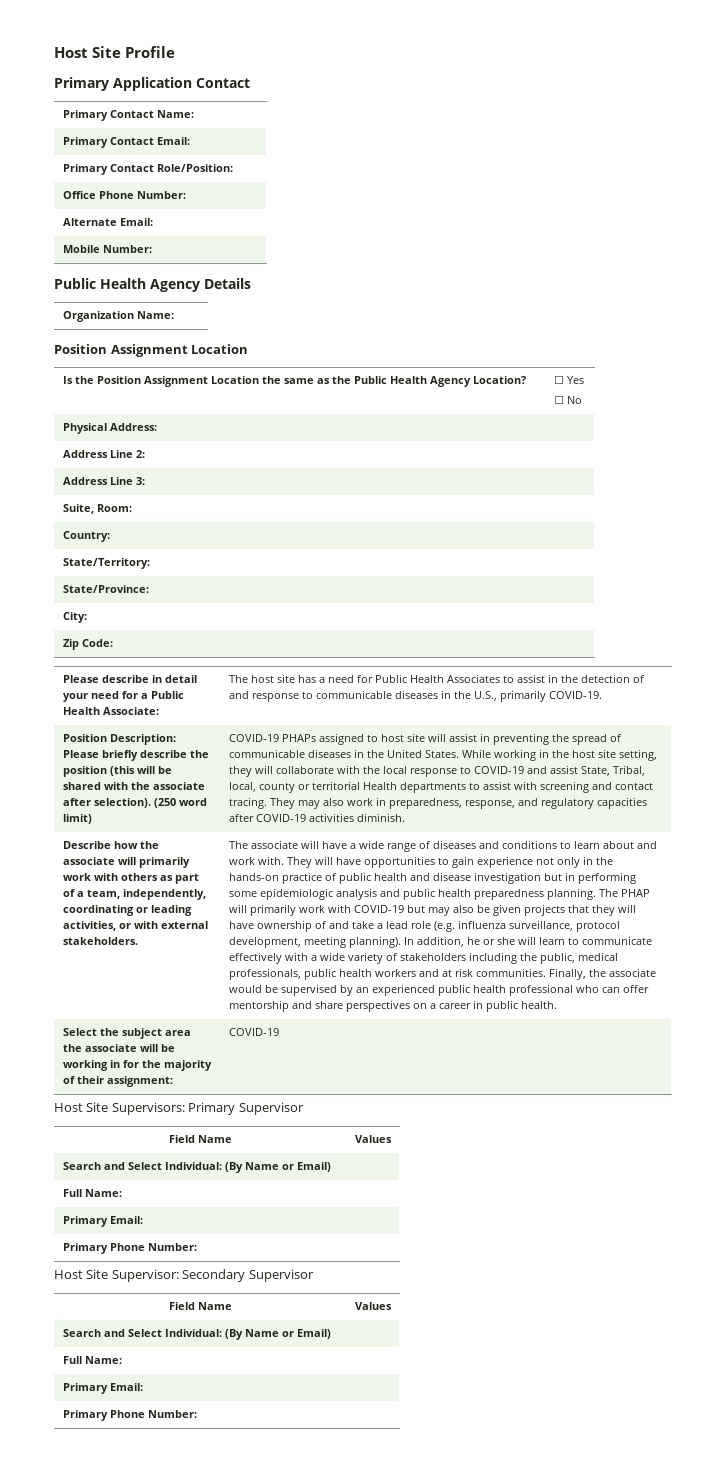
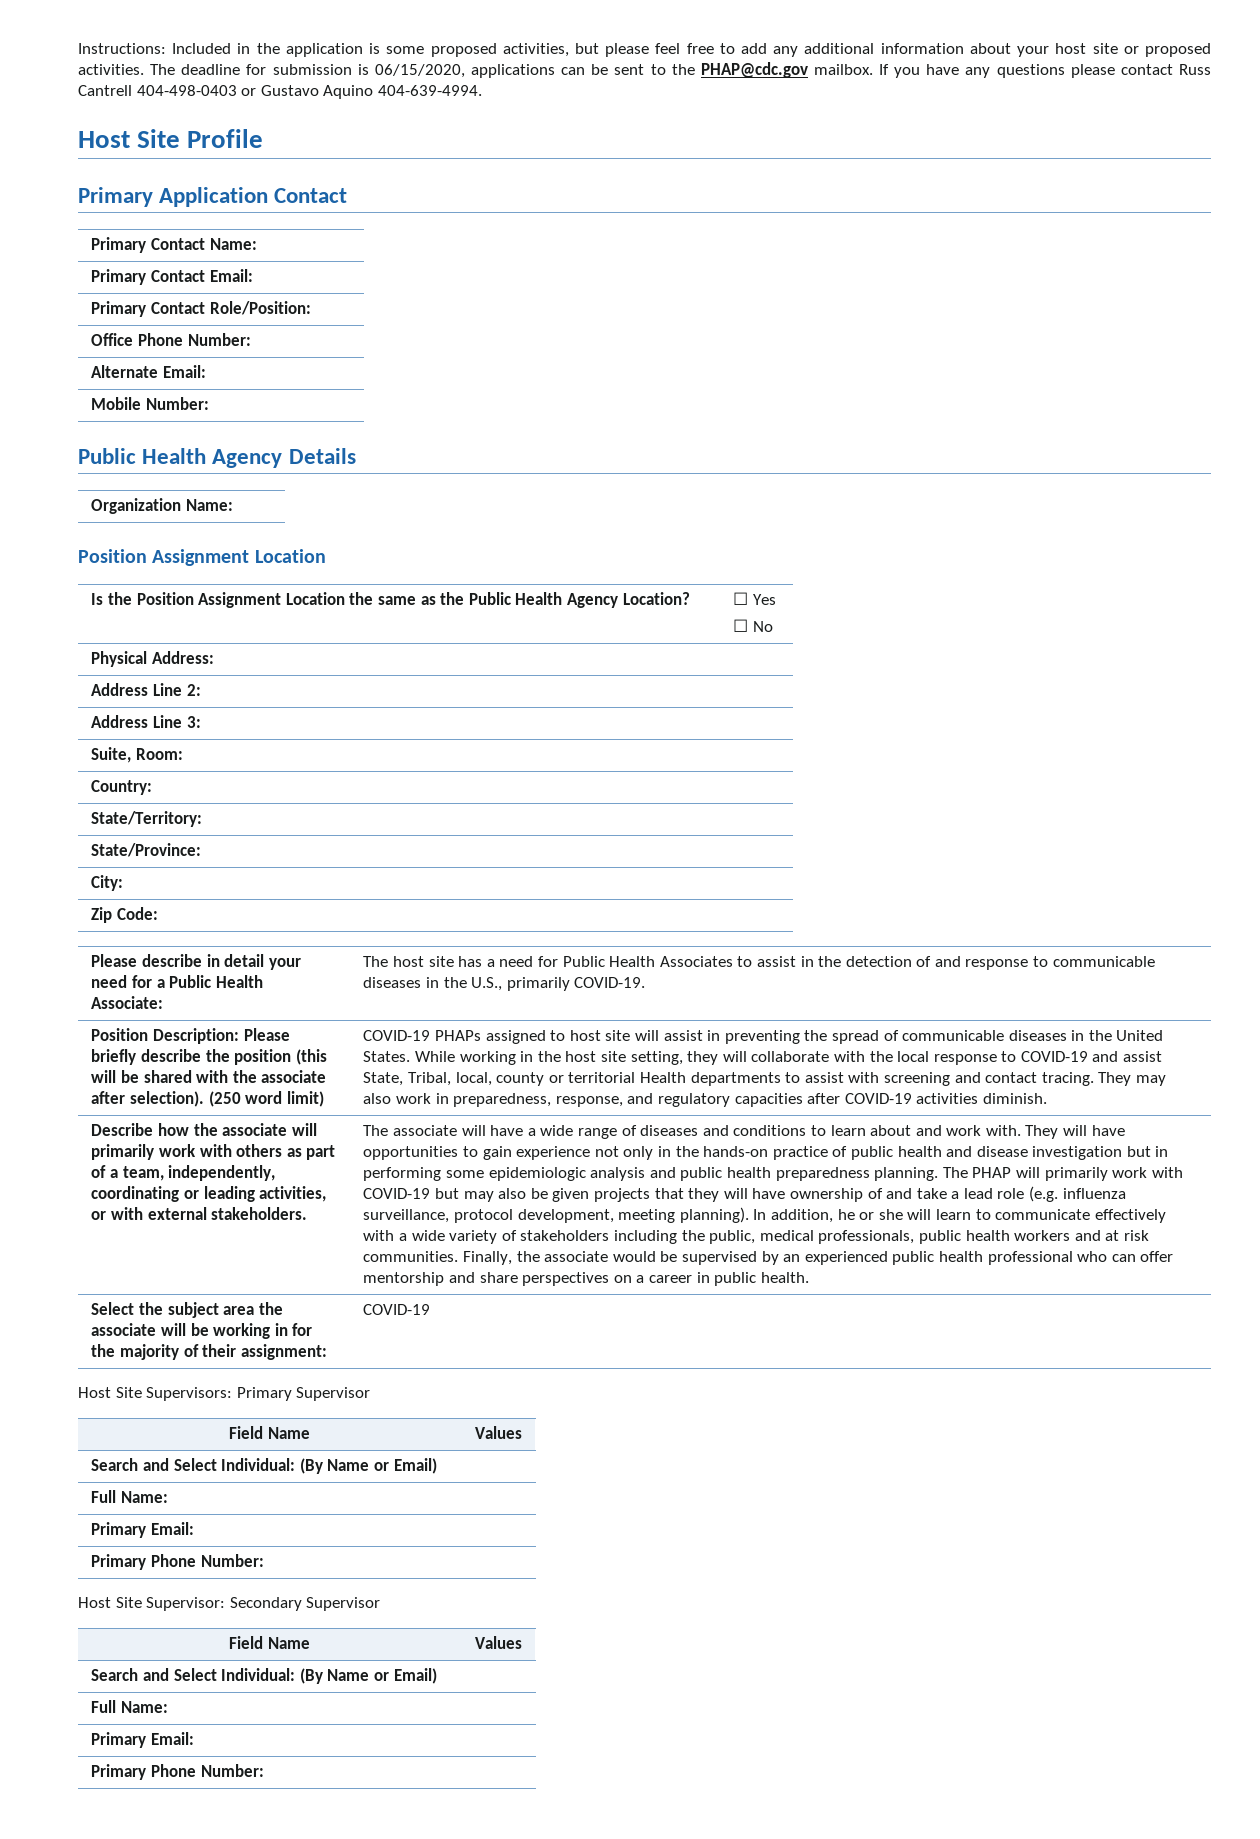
+ Instructions: Included in the application is some proposed activities, but please feel free to add any additional information about your host site or proposed activities. The deadline for submission is 06/15/2020, applications can be sent to the PHAP@cdc.gov mailbox. If you have any questions please contact Russ Cantrell 404-498-0403 or Gustavo Aquino 404-639-4994.

